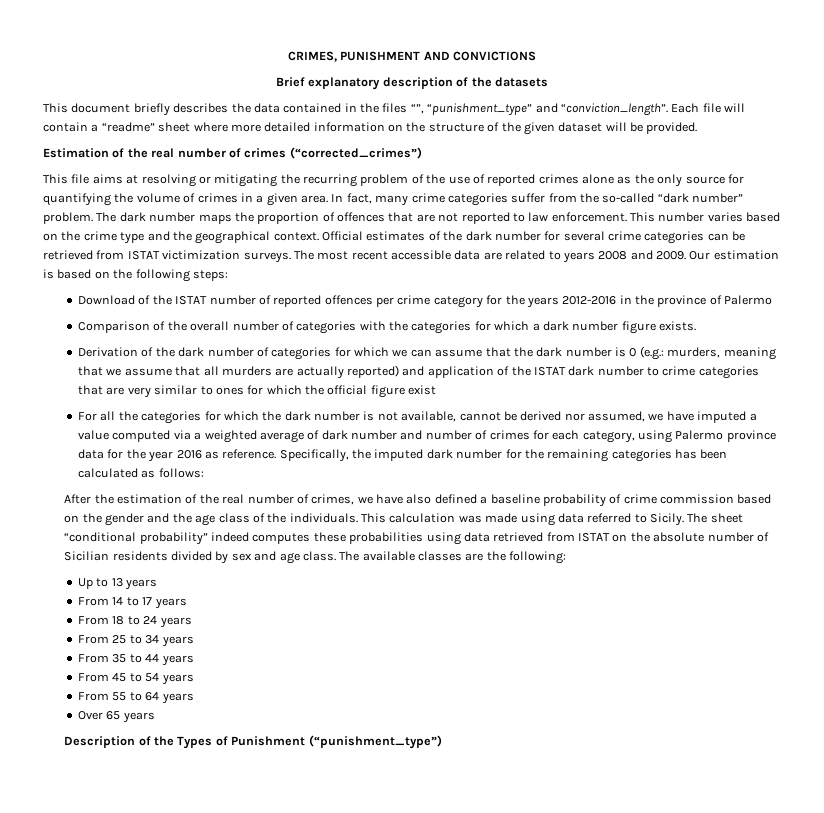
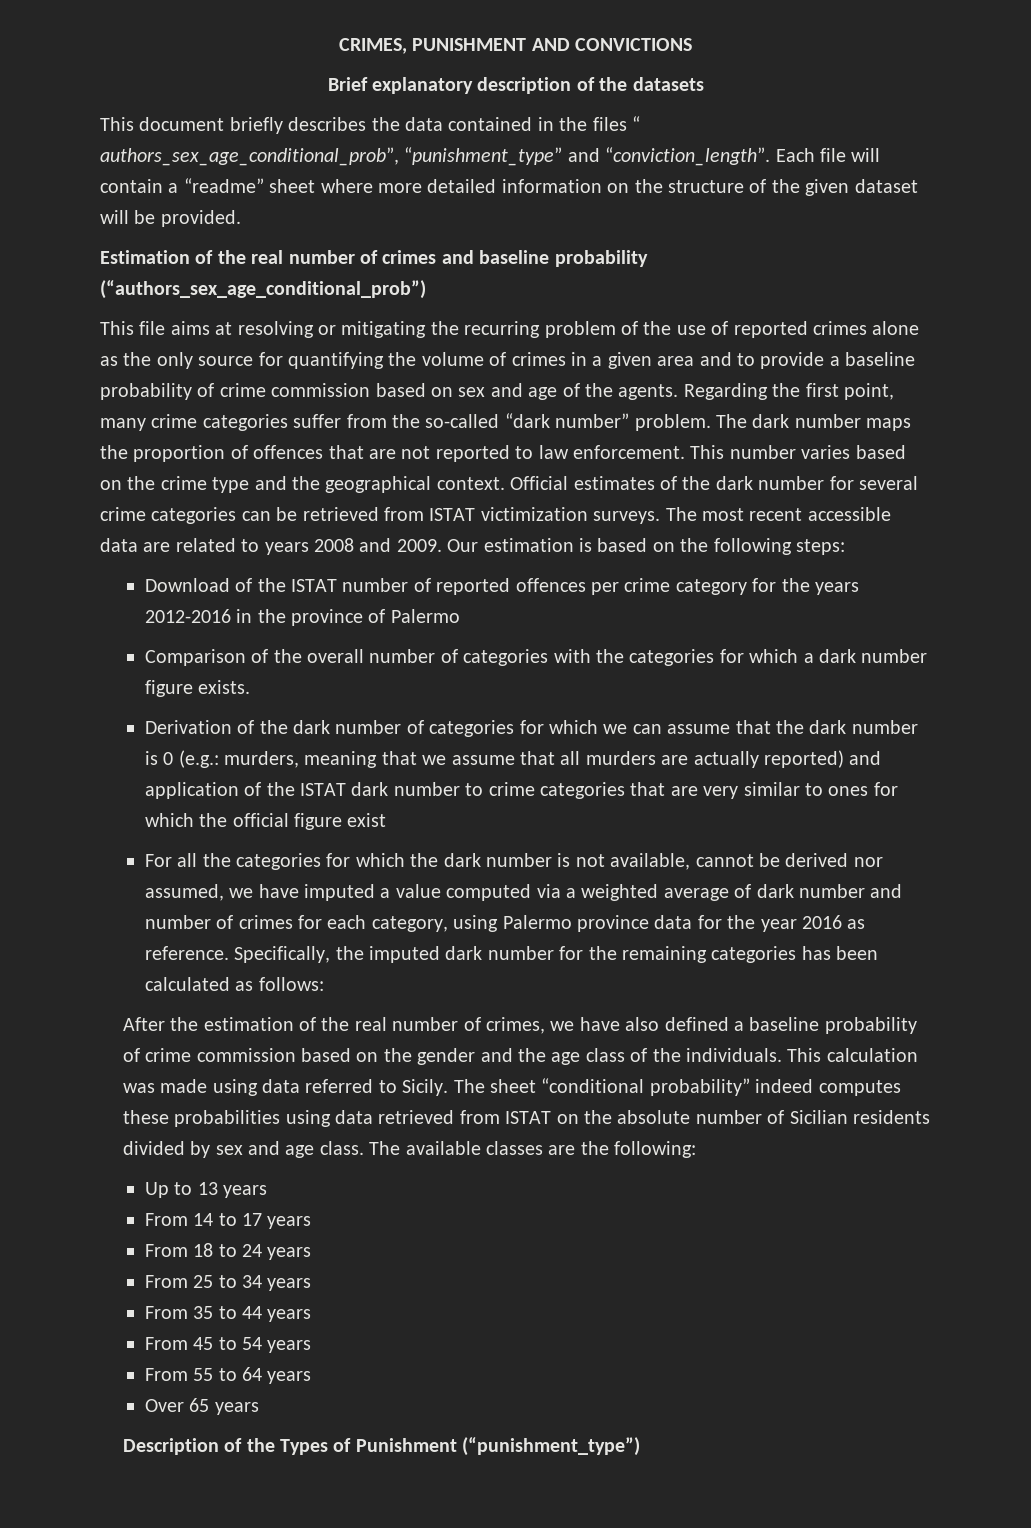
- This document briefly describes the data contained in the files “”, “punishment_type” and “conviction_length”.
+ This document briefly describes the data contained in the files “ authors_sex_age_conditional_prob”, “punishment_type” and “conviction_length”.
- Estimation of the real number of crimes (“corrected_crimes”)
+ Estimation of the real number of crimes and baseline probability (“authors_sex_age_conditional_prob”)
- This file aims at resolving or mitigating the recurring problem of the use of reported crimes alone as the only source for quantifying the volume of crimes in a given area. In fact, many crime categories suffer from the so-called “dark number” problem.
+ This file aims at resolving or mitigating the recurring problem of the use of reported crimes alone as the only source for quantifying the volume of crimes in a given area and to provide a baseline probability of crime commission based on sex and age of the agents. Regarding the first point, many crime categories suffer from the so-called “dark number” problem.

